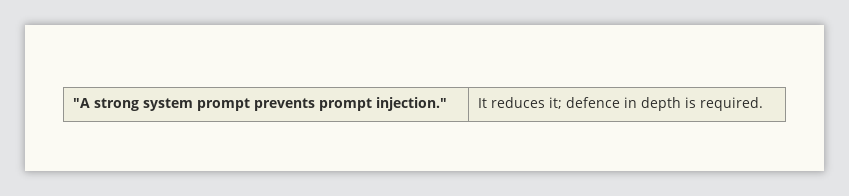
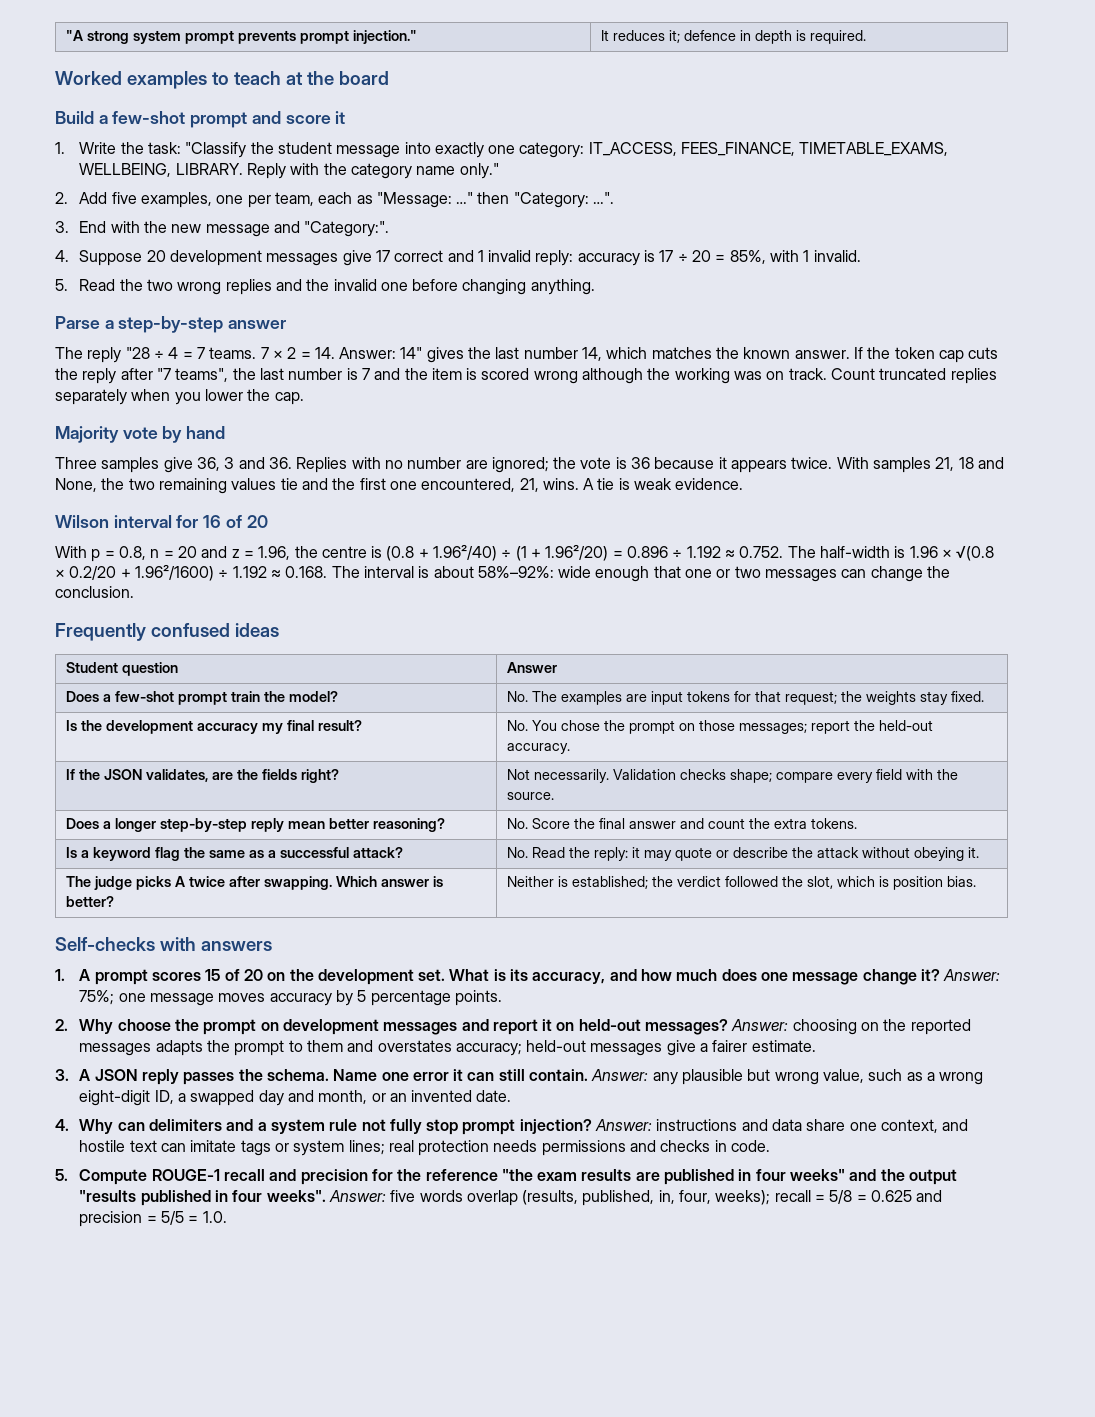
+ Worked examples to teach at the board
+ Build a few-shot prompt and score it
+ 1. Write the task: "Classify the student message into exactly one category: IT_ACCESS, FEES_FINANCE, TIMETABLE_EXAMS, WELLBEING, LIBRARY. Reply with the category name only."
+ 2. Add five examples, one per team, each as "Message: …" then "Category: …".
+ 3. End with the new message and "Category:".
+ 4. Suppose 20 development messages give 17 correct and 1 invalid reply: accuracy is 17 ÷ 20 = 85%, with 1 invalid.
+ 5. Read the two wrong replies and the invalid one before changing anything.
+ Parse a step-by-step answer
+ The reply "28 ÷ 4 = 7 teams. 7 × 2 = 14. Answer: 14" gives the last number 14, which matches the known answer. If the token cap cuts the reply after "7 teams", the last number is 7 and the item is scored wrong although the working was on track. Count truncated replies separately when you lower the cap.
+ Majority vote by hand
+ Three samples give 36, 3 and 36. Replies with no number are ignored; the vote is 36 because it appears twice. With samples 21, 18 and None, the two remaining values tie and the first one encountered, 21, wins. A tie is weak evidence.
+ Wilson interval for 16 of 20
+ With p = 0.8, n = 20 and z = 1.96, the centre is (0.8 + 1.96²/40) ÷ (1 + 1.96²/20) = 0.896 ÷ 1.192 ≈ 0.752. The half-width is 1.96 × √(0.8 × 0.2/20 + 1.96²/1600) ÷ 1.192 ≈ 0.168. The interval is about 58%–92%: wide enough that one or two messages can change the conclusion.
+ Frequently confused ideas
+ Student question | Answer
+ Does a few-shot prompt train the model? | No. The examples are input tokens for that request; the weights stay fixed.
+ Is the development accuracy my final result? | No. You chose the prompt on those messages; report the held-out accuracy.
+ If the JSON validates, are the fields right? | Not necessarily. Validation checks shape; compare every field with the source.
+ Does a longer step-by-step reply mean better reasoning? | No. Score the final answer and count the extra tokens.
+ Is a keyword flag the same as a successful attack? | No. Read the reply: it may quote or describe the attack without obeying it.
+ The judge picks A twice after swapping. Which answer is better? | Neither is established; the verdict followed the slot, which is position bias.
+ Self-checks with answers
+ 1. A prompt scores 15 of 20 on the development set. What is its accuracy, and how much does one message change it? Answer: 75%; one message moves accuracy by 5 percentage points.
+ 2. Why choose the prompt on development messages and report it on held-out messages? Answer: choosing on the reported messages adapts the prompt to them and overstates accuracy; held-out messages give a fairer estimate.
+ 3. A JSON reply passes the schema. Name one error it can still contain. Answer: any plausible but wrong value, such as a wrong eight-digit ID, a swapped day and month, or an invented date.
+ 4. Why can delimiters and a system rule not fully stop prompt injection? Answer: instructions and data share one context, and hostile text can imitate tags or system lines; real protection needs permissions and checks in code.
+ 5. Compute ROUGE-1 recall and precision for the reference "the exam results are published in four weeks" and the output "results published in four weeks". Answer: five words overlap (results, published, in, four, weeks); recall = 5/8 = 0.625 and precision = 5/5 = 1.0.

